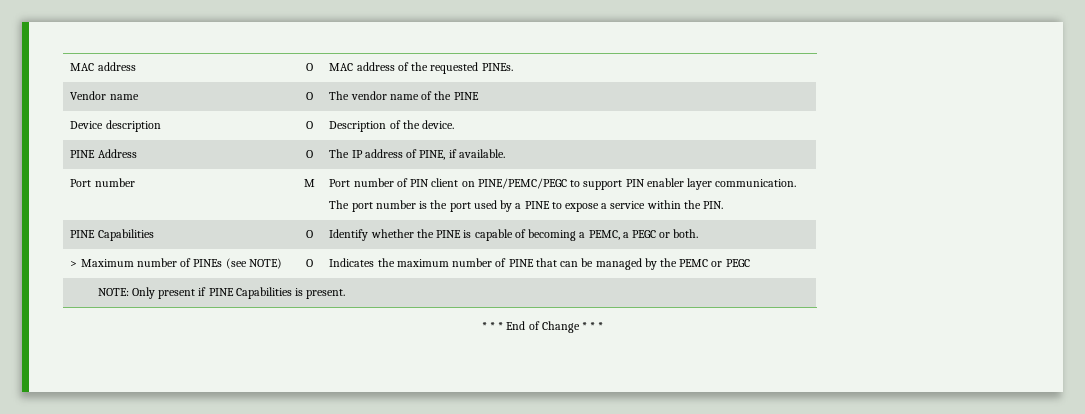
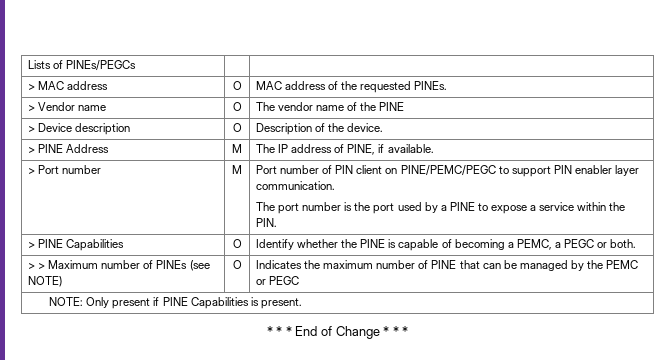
- MAC address | O | MAC address of the requested PINEs.
+ Lists of PINEs/PEGCs | |
+ > MAC address | O | MAC address of the requested PINEs.
- Vendor name | O | The vendor name of the PINE
+ > Vendor name | O | The vendor name of the PINE
- Device description | O | Description of the device.
+ > Device description | O | Description of the device.
- PINE Address | O | The IP address of PINE, if available.
+ > PINE Address | M | The IP address of PINE, if available.
- Port number | M | Port number of PIN client on PINE/PEMC/PEGC to support PIN enabler layer communication.
+ > Port number | M | Port number of PIN client on PINE/PEMC/PEGC to support PIN enabler layer communication.
- PINE Capabilities | O | Identify whether the PINE is capable of becoming a PEMC, a PEGC or both.
+ > PINE Capabilities | O | Identify whether the PINE is capable of becoming a PEMC, a PEGC or both.
- > Maximum number of PINEs (see NOTE) | O | Indicates the maximum number of PINE that can be managed by the PEMC or PEGC
+ > > Maximum number of PINEs (see NOTE) | O | Indicates the maximum number of PINE that can be managed by the PEMC or PEGC

